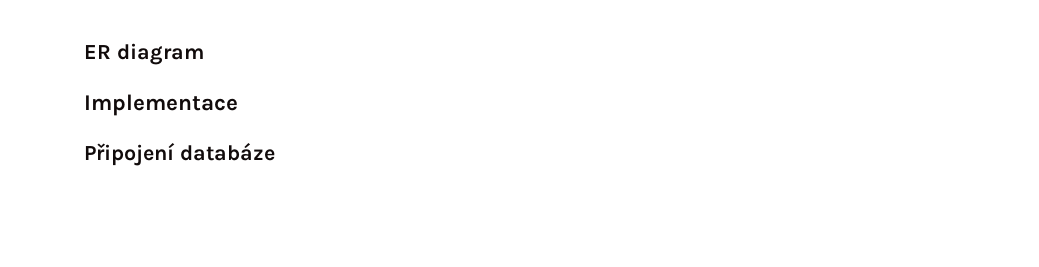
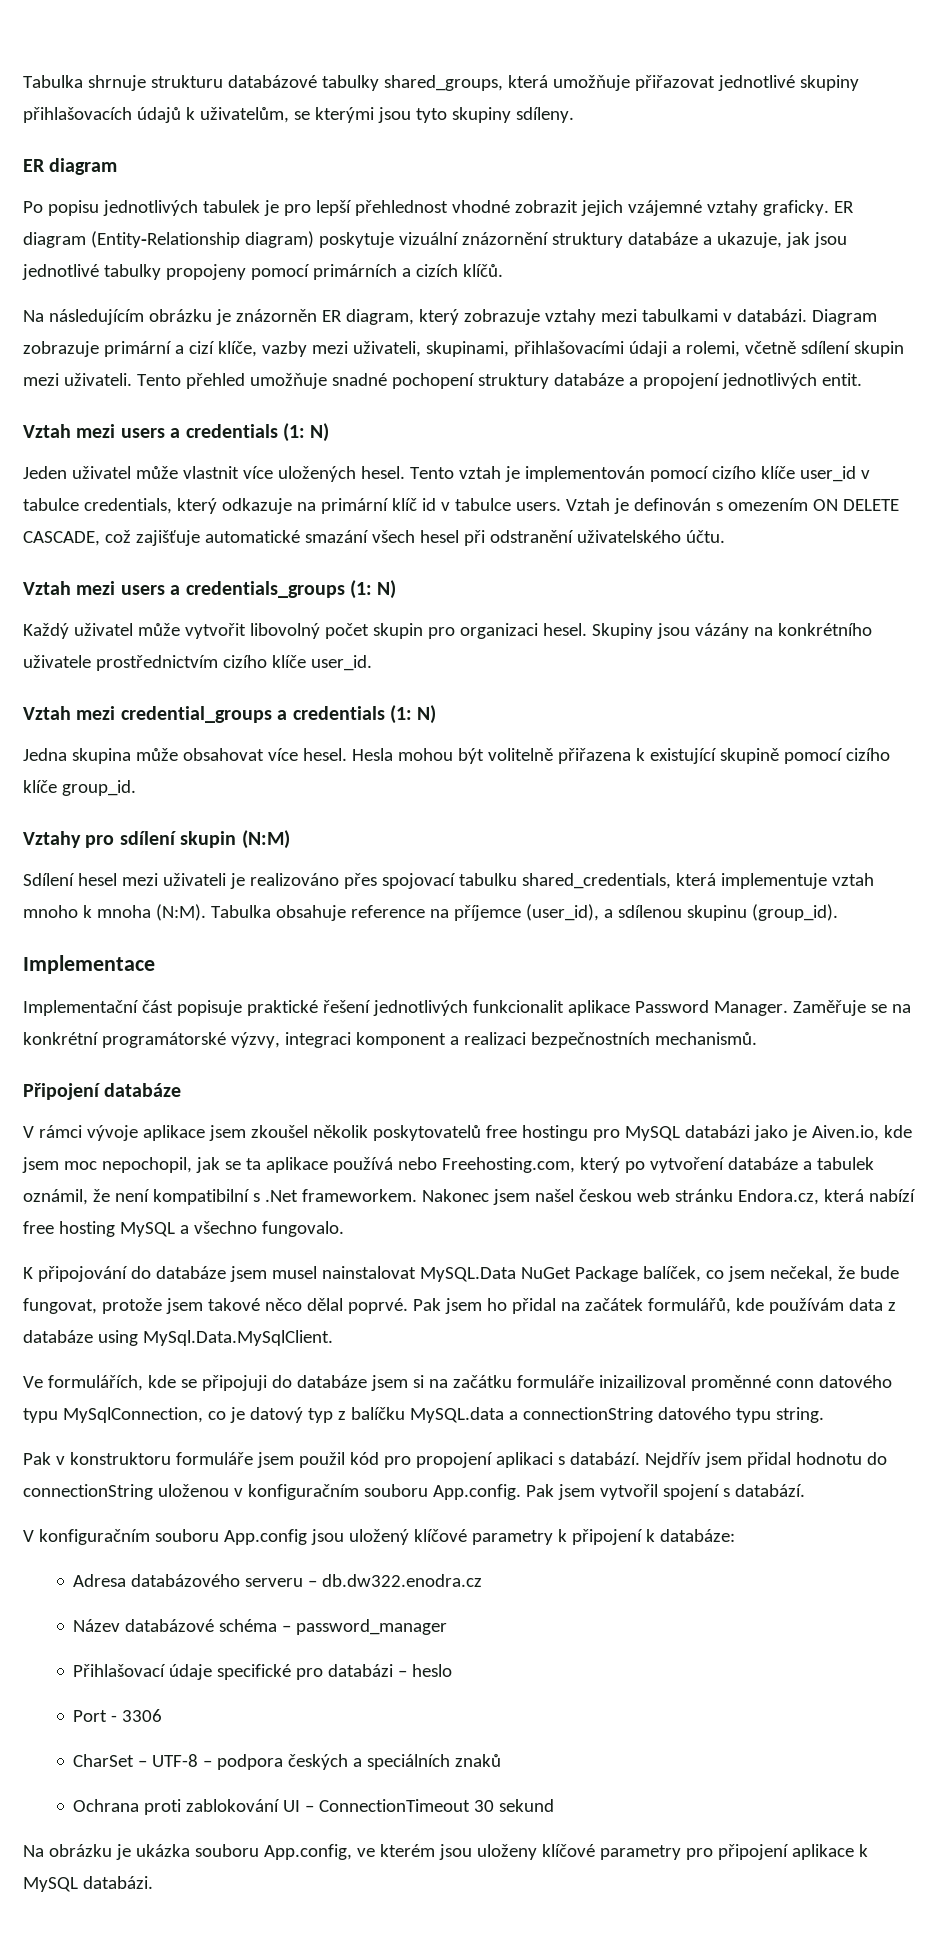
+ Tabulka shrnuje strukturu databázové tabulky shared_groups, která umožňuje přiřazovat jednotlivé skupiny přihlašovacích údajů k uživatelům, se kterými jsou tyto skupiny sdíleny.
  ER diagram
+ Po popisu jednotlivých tabulek je pro lepší přehlednost vhodné zobrazit jejich vzájemné vztahy graficky. ER diagram (Entity-Relationship diagram) poskytuje vizuální znázornění struktury databáze a ukazuje, jak jsou jednotlivé tabulky propojeny pomocí primárních a cizích klíčů.
+ Na následujícím obrázku je znázorněn ER diagram, který zobrazuje vztahy mezi tabulkami v databázi. Diagram zobrazuje primární a cizí klíče, vazby mezi uživateli, skupinami, přihlašovacími údaji a rolemi, včetně sdílení skupin mezi uživateli. Tento přehled umožňuje snadné pochopení struktury databáze a propojení jednotlivých entit.
+ Vztah mezi users a credentials (1: N)
+ Jeden uživatel může vlastnit více uložených hesel. Tento vztah je implementován pomocí cizího klíče user_id v tabulce credentials, který odkazuje na primární klíč id v tabulce users. Vztah je definován s omezením ON DELETE CASCADE, což zajišťuje automatické smazání všech hesel při odstranění uživatelského účtu.
+ Vztah mezi users a credentials_groups (1: N)
+ Každý uživatel může vytvořit libovolný počet skupin pro organizaci hesel. Skupiny jsou vázány na konkrétního uživatele prostřednictvím cizího klíče user_id.
+ Vztah mezi credential_groups a credentials (1: N)
+ Jedna skupina může obsahovat více hesel. Hesla mohou být volitelně přiřazena k existující skupině pomocí cizího klíče group_id.
+ Vztahy pro sdílení skupin (N:M)
+ Sdílení hesel mezi uživateli je realizováno přes spojovací tabulku shared_credentials, která implementuje vztah mnoho k mnoha (N:M). Tabulka obsahuje reference na příjemce (user_id), a sdílenou skupinu (group_id).
  Implementace
+ Implementační část popisuje praktické řešení jednotlivých funkcionalit aplikace Password Manager. Zaměřuje se na konkrétní programátorské výzvy, integraci komponent a realizaci bezpečnostních mechanismů.
  Připojení databáze
+ V rámci vývoje aplikace jsem zkoušel několik poskytovatelů free hostingu pro MySQL databázi jako je Aiven.io, kde jsem moc nepochopil, jak se ta aplikace používá nebo Freehosting.com, který po vytvoření databáze a tabulek oznámil, že není kompatibilní s .Net frameworkem. Nakonec jsem našel českou web stránku Endora.cz, která nabízí free hosting MySQL a všechno fungovalo.
+ K připojování do databáze jsem musel nainstalovat MySQL.Data NuGet Package balíček, co jsem nečekal, že bude fungovat, protože jsem takové něco dělal poprvé. Pak jsem ho přidal na začátek formulářů, kde používám data z databáze using MySql.Data.MySqlClient.
+ Ve formulářích, kde se připojuji do databáze jsem si na začátku formuláře inizailizoval proměnné conn datového typu MySqlConnection, co je datový typ z balíčku MySQL.data a connectionString datového typu string.
+ Pak v konstruktoru formuláře jsem použil kód pro propojení aplikaci s databází. Nejdřív jsem přidal hodnotu do connectionString uloženou v konfiguračním souboru App.config. Pak jsem vytvořil spojení s databází.
+ V konfiguračním souboru App.config jsou uložený klíčové parametry k připojení k databáze:
+ Adresa databázového serveru – db.dw322.enodra.cz
+ Název databázové schéma – password_manager
+ Přihlašovací údaje specifické pro databázi – heslo
+ Port - 3306
+ CharSet – UTF-8 – podpora českých a speciálních znaků
+ Ochrana proti zablokování UI – ConnectionTimeout 30 sekund
+ Na obrázku je ukázka souboru App.config, ve kterém jsou uloženy klíčové parametry pro připojení aplikace k MySQL databázi.

